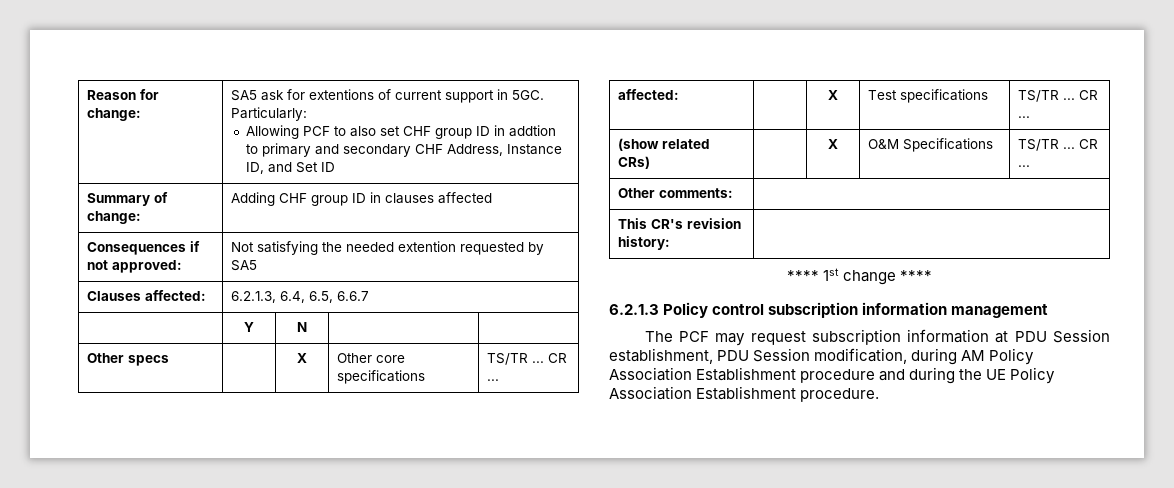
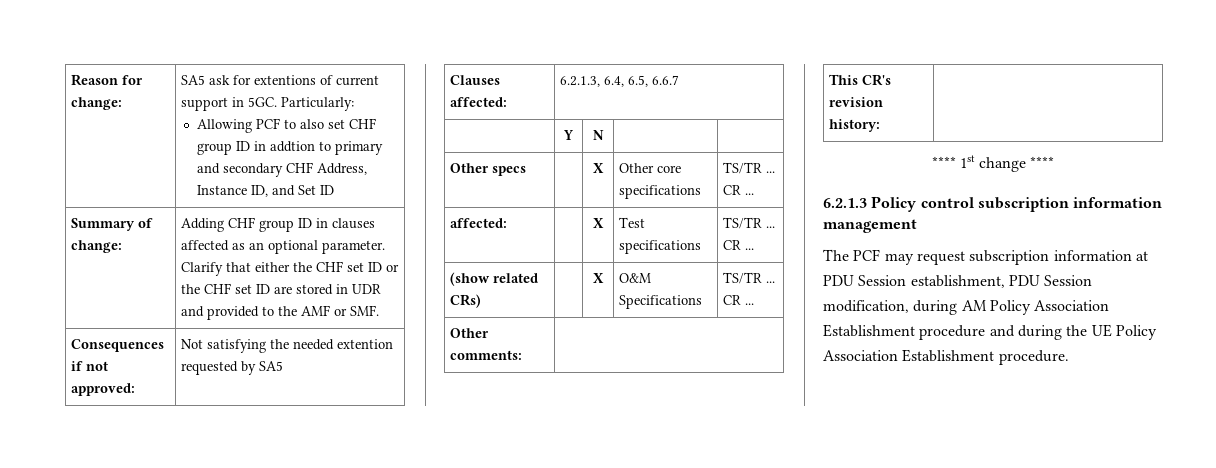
- Summary of change: | Adding CHF group ID in clauses affected
+ Summary of change: | Adding CHF group ID in clauses affected as an optional parameter. Clarify that either the CHF set ID or the CHF set ID are stored in UDR and provided to the AMF or SMF.

